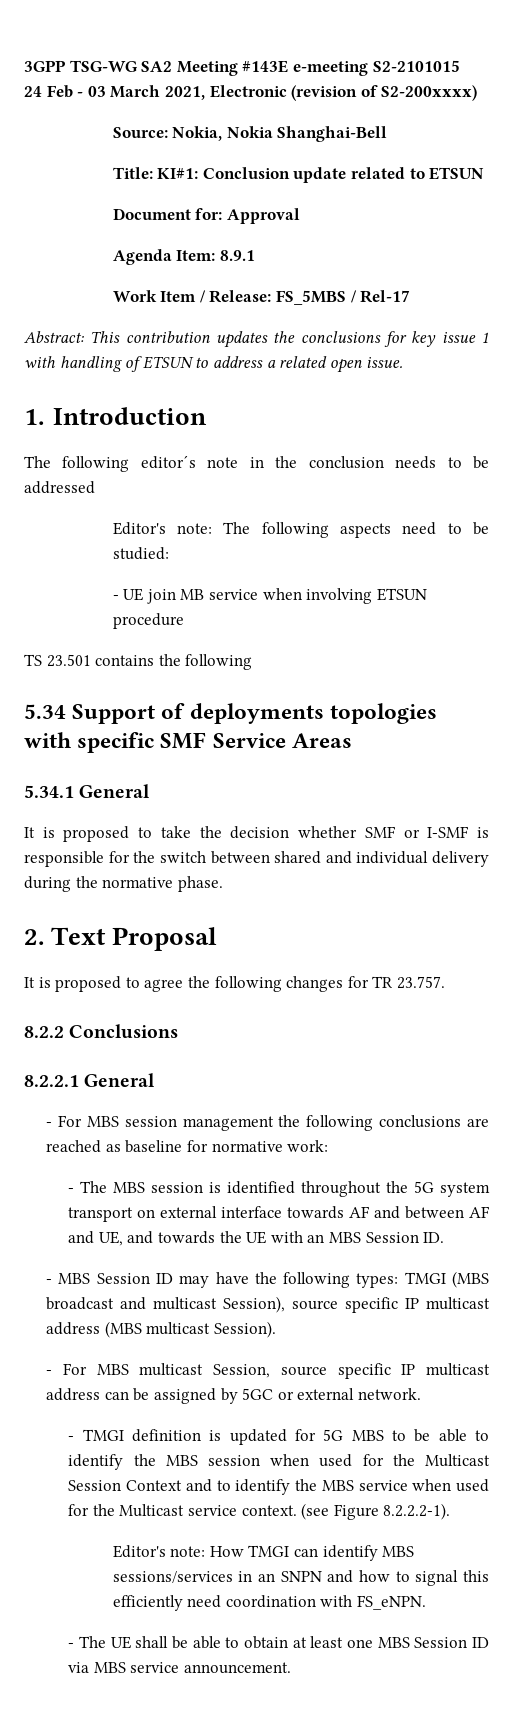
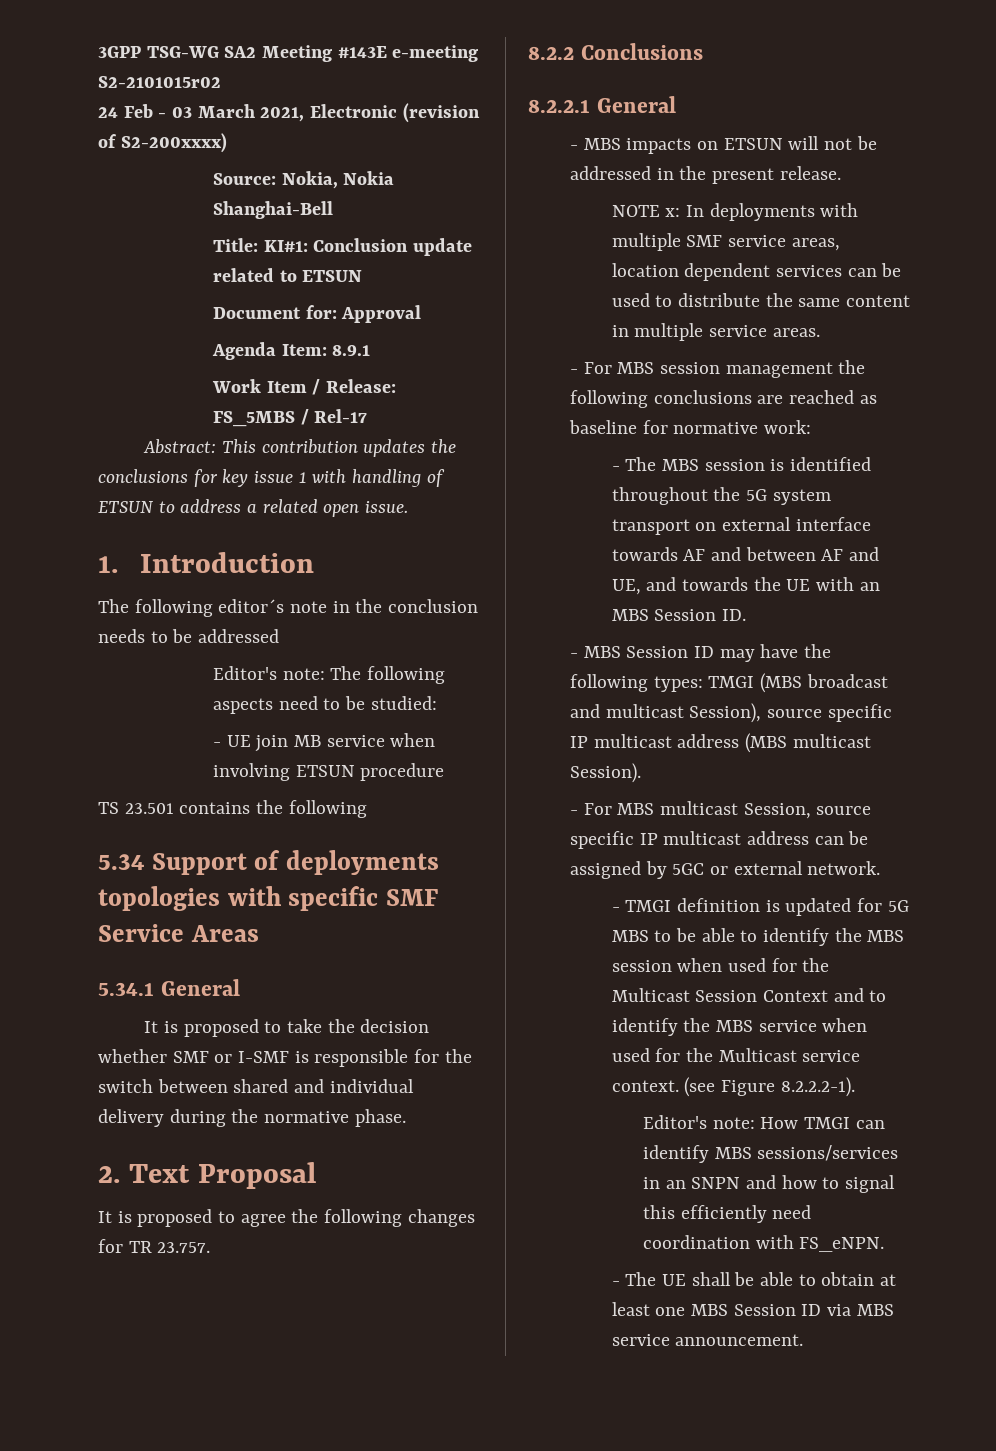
- 3GPP TSG-WG SA2 Meeting #143E e-meeting S2-2101015
+ 3GPP TSG-WG SA2 Meeting #143E e-meeting S2-2101015r02
+ - MBS impacts on ETSUN will not be addressed in the present release.
+ NOTE x: In deployments with multiple SMF service areas, location dependent services can be used to distribute the same content in multiple service areas.

